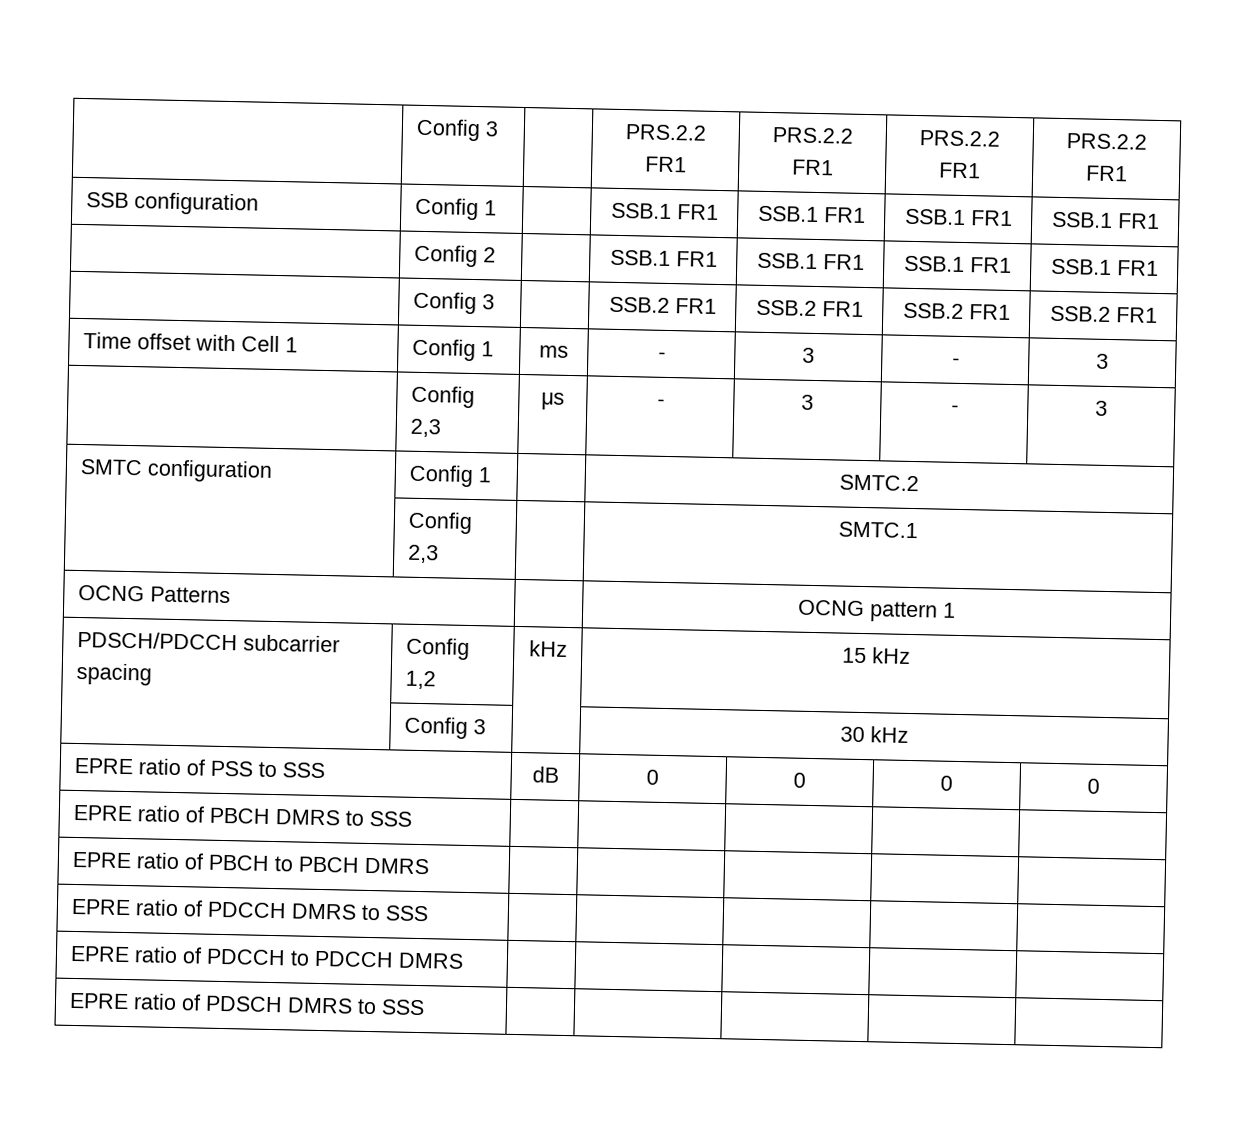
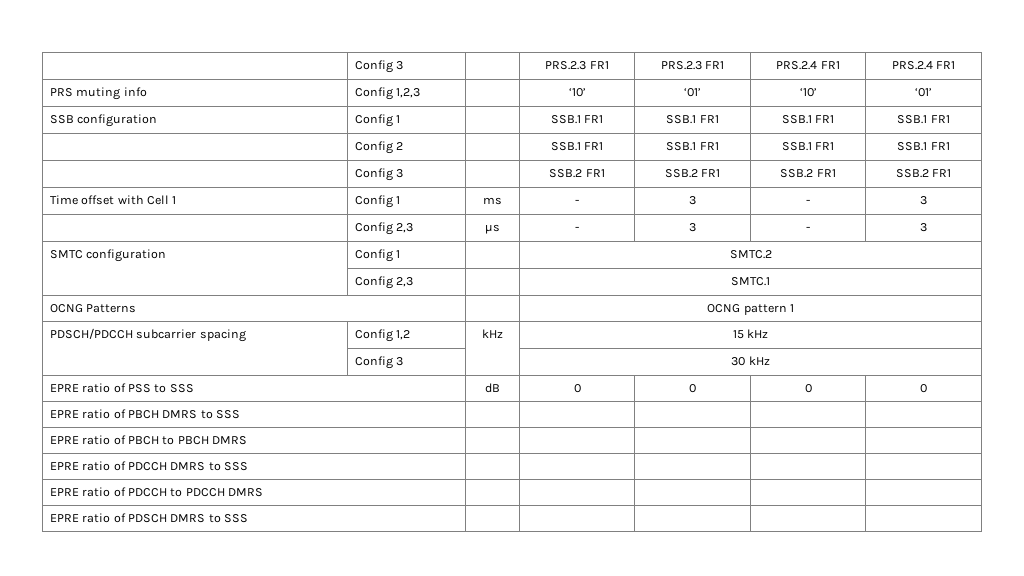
- | Config 3 | | PRS.2.2 FR1 | PRS.2.2 FR1 | PRS.2.2 FR1 | PRS.2.2 FR1
+ | Config 3 | | PRS.2.3 FR1 | PRS.2.3 FR1 | PRS.2.4 FR1 | PRS.2.4 FR1
+ PRS muting info | Config 1,2,3 | | ‘10’ | ‘01’ | ‘10’ | ‘01’

